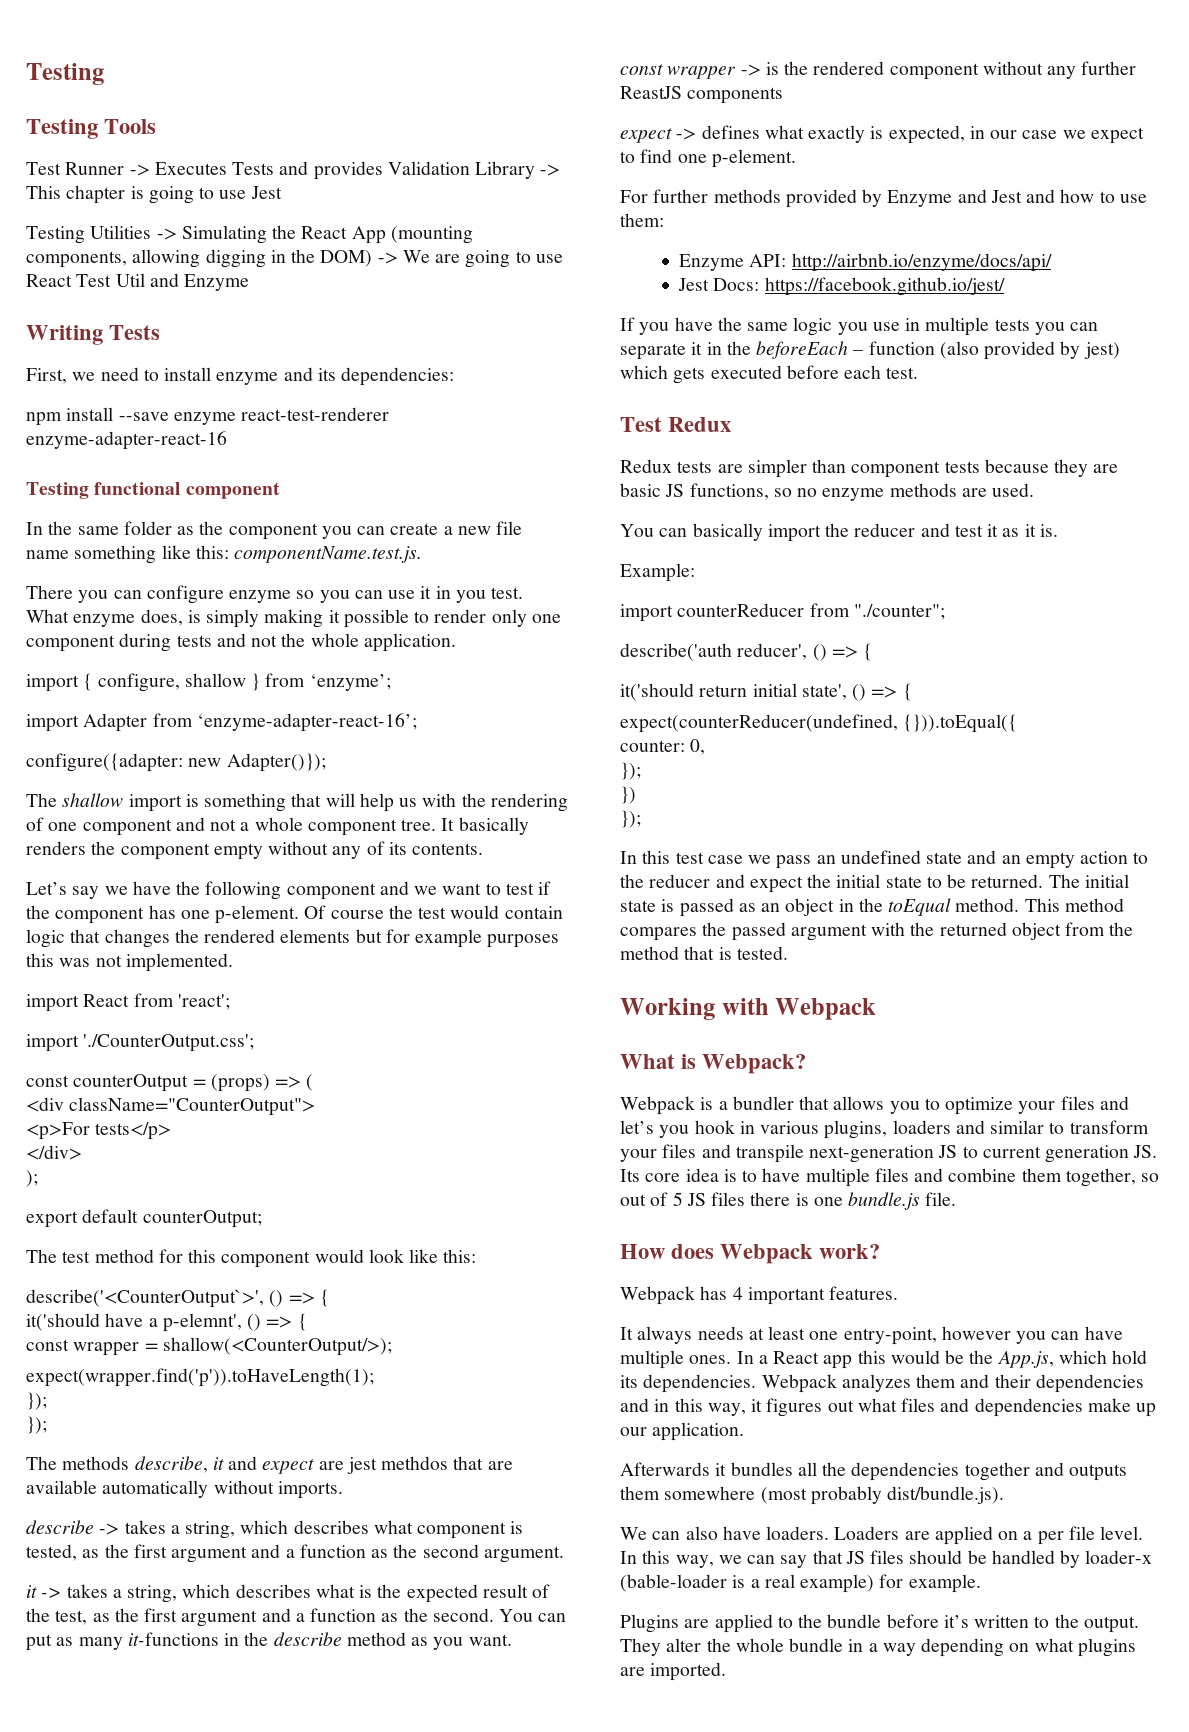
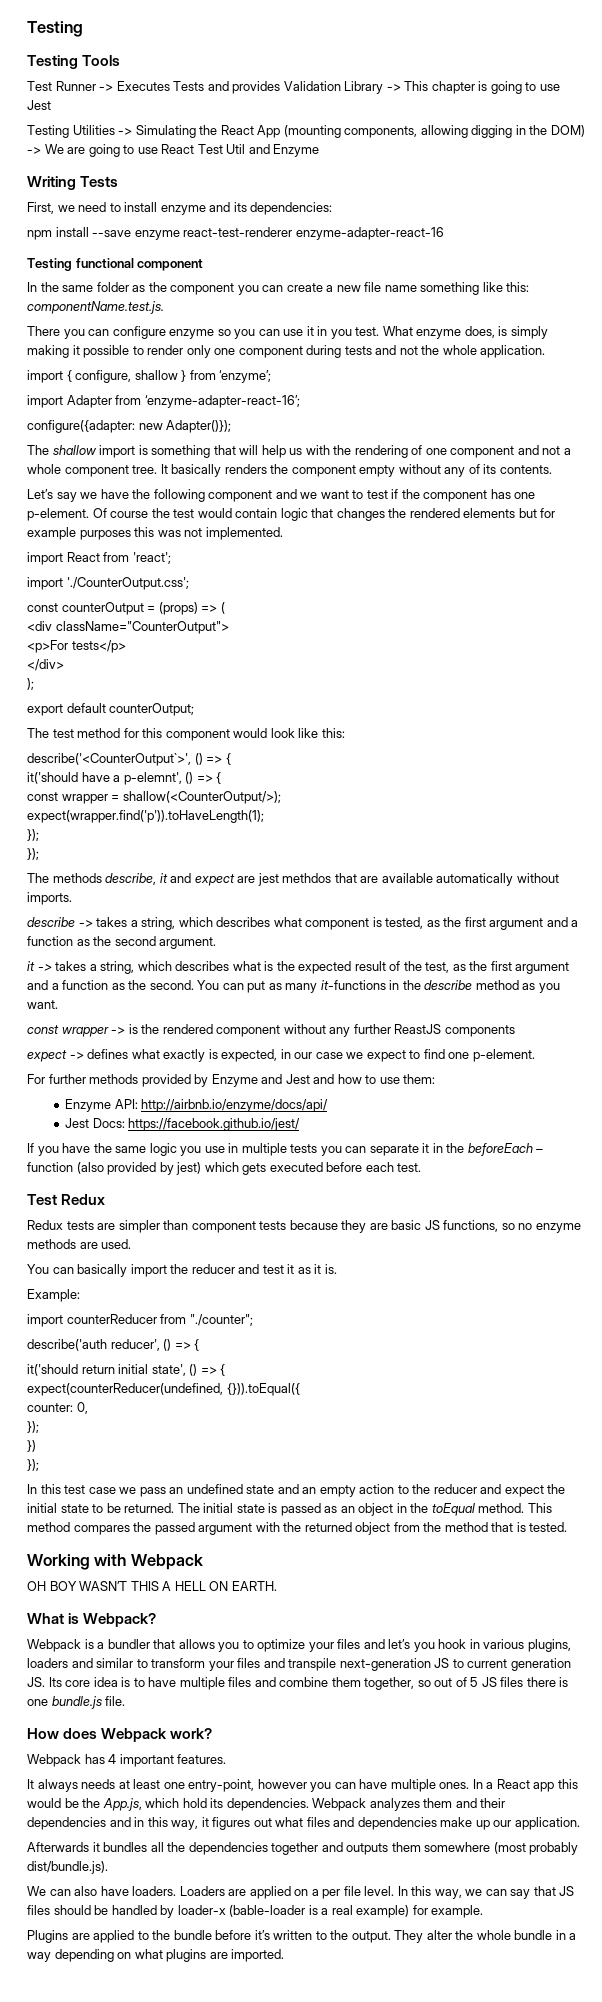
+ OH BOY WASN’T THIS A HELL ON EARTH.

